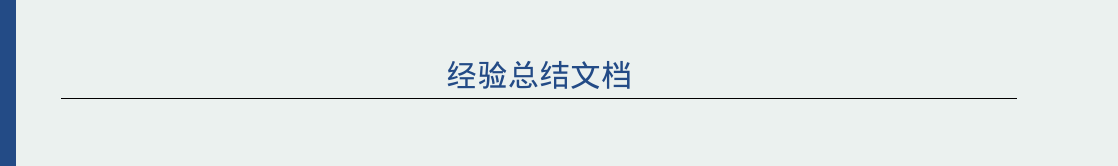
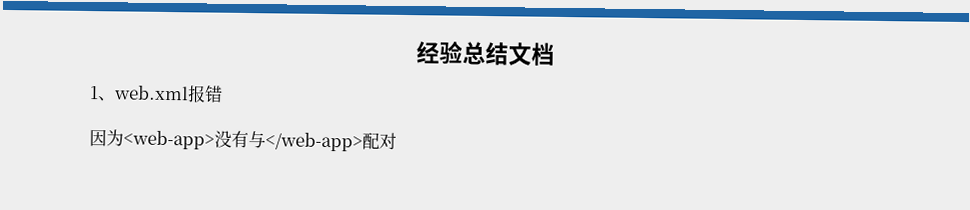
+ 1、web.xml报错
+ 因为<web-app>没有与</web-app>配对

